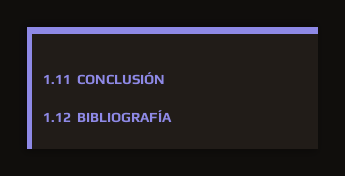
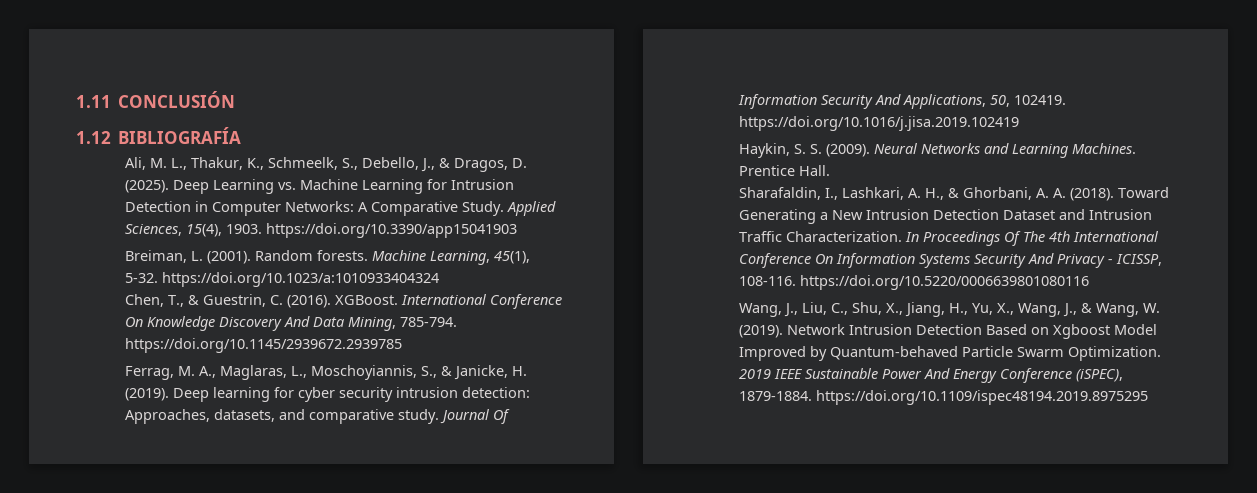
+ Ali, M. L., Thakur, K., Schmeelk, S., Debello, J., & Dragos, D. (2025). Deep Learning vs. Machine Learning for Intrusion Detection in Computer Networks: A Comparative Study. Applied Sciences, 15(4), 1903. https://doi.org/10.3390/app15041903
+ Breiman, L. (2001). Random forests. Machine Learning, 45(1), 5-32. https://doi.org/10.1023/a:1010933404324
+ Chen, T., & Guestrin, C. (2016). XGBoost. International Conference On Knowledge Discovery And Data Mining, 785-794. https://doi.org/10.1145/2939672.2939785
+ Ferrag, M. A., Maglaras, L., Moschoyiannis, S., & Janicke, H. (2019). Deep learning for cyber security intrusion detection: Approaches, datasets, and comparative study. Journal Of Information Security And Applications, 50, 102419. https://doi.org/10.1016/j.jisa.2019.102419
+ Haykin, S. S. (2009). Neural Networks and Learning Machines. Prentice Hall.
+ Sharafaldin, I., Lashkari, A. H., & Ghorbani, A. A. (2018). Toward Generating a New Intrusion Detection Dataset and Intrusion Traffic Characterization. In Proceedings Of The 4th International Conference On Information Systems Security And Privacy - ICISSP, 108-116. https://doi.org/10.5220/0006639801080116
+ Wang, J., Liu, C., Shu, X., Jiang, H., Yu, X., Wang, J., & Wang, W. (2019). Network Intrusion Detection Based on Xgboost Model Improved by Quantum-behaved Particle Swarm Optimization. 2019 IEEE Sustainable Power And Energy Conference (iSPEC), 1879-1884. https://doi.org/10.1109/ispec48194.2019.8975295

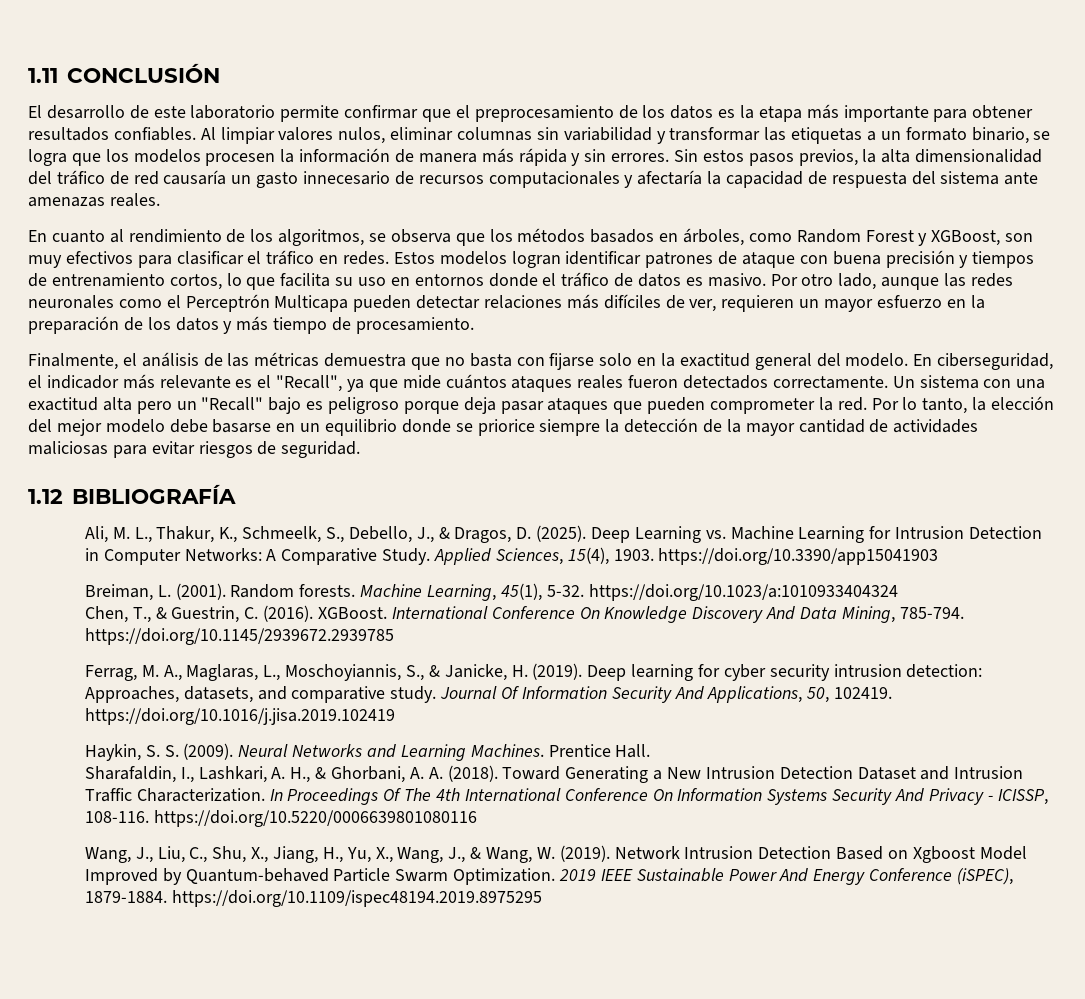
+ El desarrollo de este laboratorio permite confirmar que el preprocesamiento de los datos es la etapa más importante para obtener resultados confiables. Al limpiar valores nulos, eliminar columnas sin variabilidad y transformar las etiquetas a un formato binario, se logra que los modelos procesen la información de manera más rápida y sin errores. Sin estos pasos previos, la alta dimensionalidad del tráfico de red causaría un gasto innecesario de recursos computacionales y afectaría la capacidad de respuesta del sistema ante amenazas reales.
+ En cuanto al rendimiento de los algoritmos, se observa que los métodos basados en árboles, como Random Forest y XGBoost, son muy efectivos para clasificar el tráfico en redes. Estos modelos logran identificar patrones de ataque con buena precisión y tiempos de entrenamiento cortos, lo que facilita su uso en entornos donde el tráfico de datos es masivo. Por otro lado, aunque las redes neuronales como el Perceptrón Multicapa pueden detectar relaciones más difíciles de ver, requieren un mayor esfuerzo en la preparación de los datos y más tiempo de procesamiento.
+ Finalmente, el análisis de las métricas demuestra que no basta con fijarse solo en la exactitud general del modelo. En ciberseguridad, el indicador más relevante es el "Recall", ya que mide cuántos ataques reales fueron detectados correctamente. Un sistema con una exactitud alta pero un "Recall" bajo es peligroso porque deja pasar ataques que pueden comprometer la red. Por lo tanto, la elección del mejor modelo debe basarse en un equilibrio donde se priorice siempre la detección de la mayor cantidad de actividades maliciosas para evitar riesgos de seguridad.

